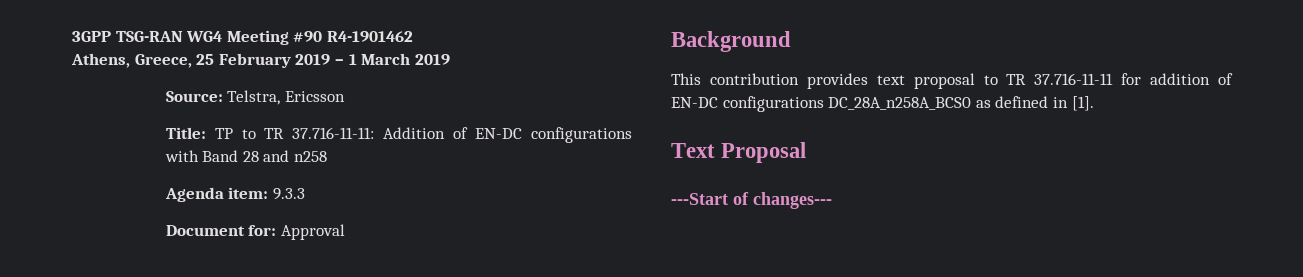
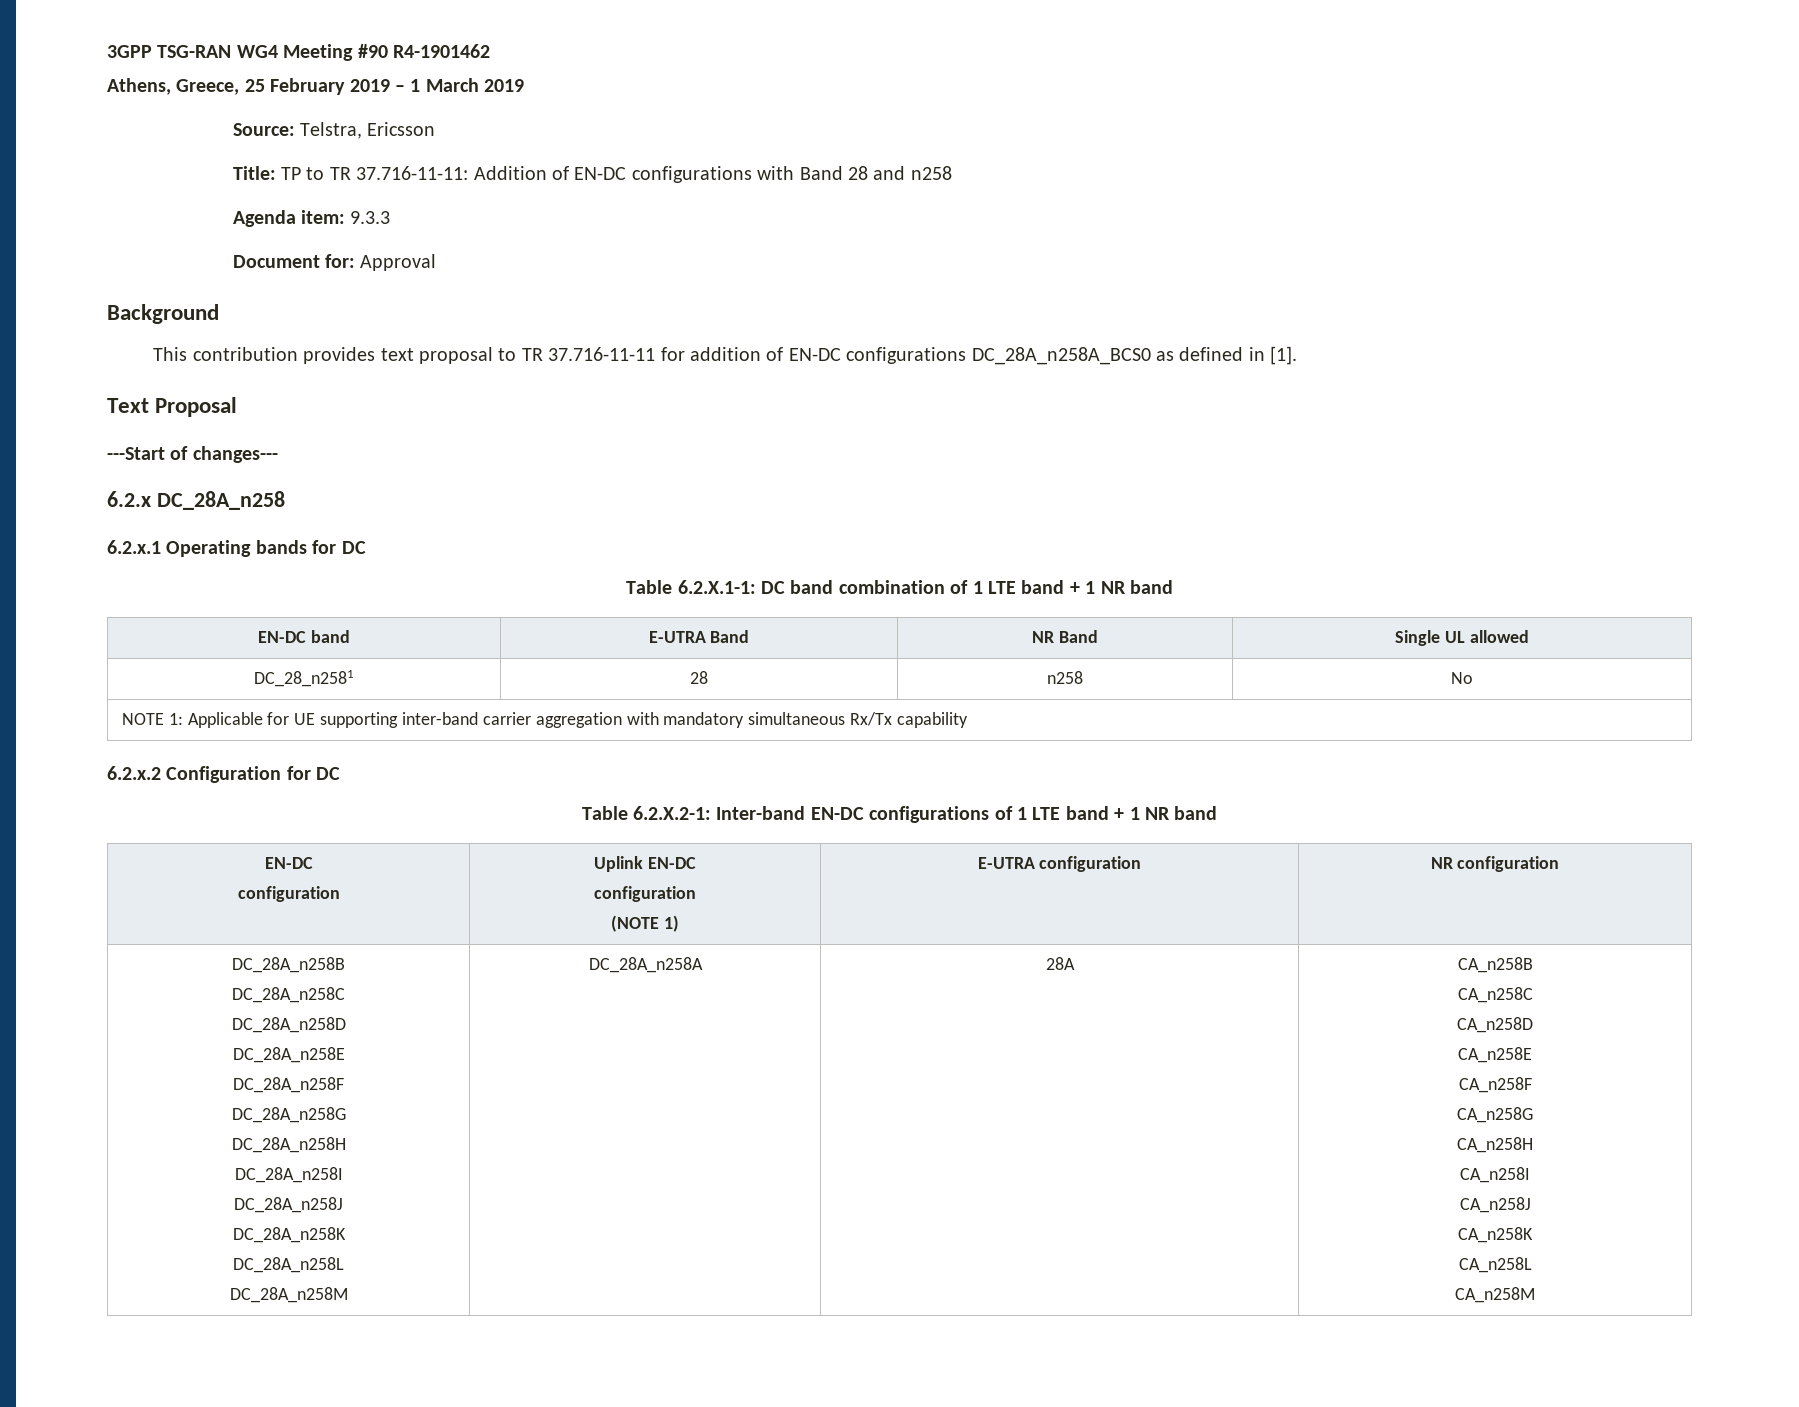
+ 6.2.x DC_28A_n258
+ 6.2.x.1 Operating bands for DC
+ Table 6.2.X.1-1: DC band combination of 1 LTE band + 1 NR band
+ EN-DC band | E-UTRA Band | NR Band | Single UL allowed
+ DC_28_n2581 | 28 | n258 | No
+ NOTE 1: Applicable for UE supporting inter-band carrier aggregation with mandatory simultaneous Rx/Tx capability
+ 6.2.x.2 Configuration for DC
+ Table 6.2.X.2-1: Inter-band EN-DC configurations of 1 LTE band + 1 NR band
+ EN-DC
+ configuration | Uplink EN-DC
+ configuration
+ (NOTE 1) | E-UTRA configuration | NR configuration
+ DC_28A_n258B
+ DC_28A_n258C
+ DC_28A_n258D
+ DC_28A_n258E
+ DC_28A_n258F
+ DC_28A_n258G
+ DC_28A_n258H
+ DC_28A_n258I
+ DC_28A_n258J
+ DC_28A_n258K
+ DC_28A_n258L
+ DC_28A_n258M | DC_28A_n258A | 28A | CA_n258B
+ CA_n258C
+ CA_n258D
+ CA_n258E
+ CA_n258F
+ CA_n258G
+ CA_n258H
+ CA_n258I
+ CA_n258J
+ CA_n258K
+ CA_n258L
+ CA_n258M

